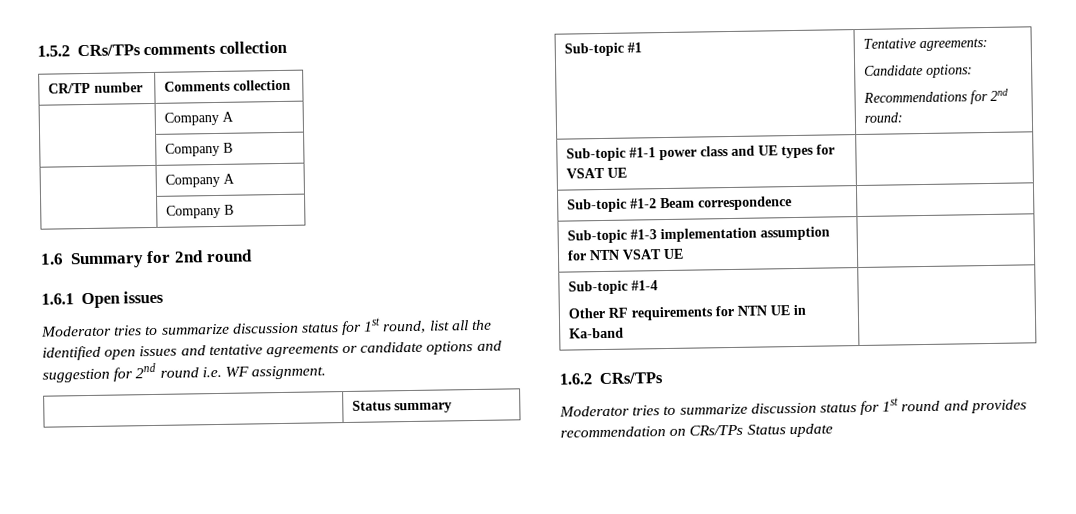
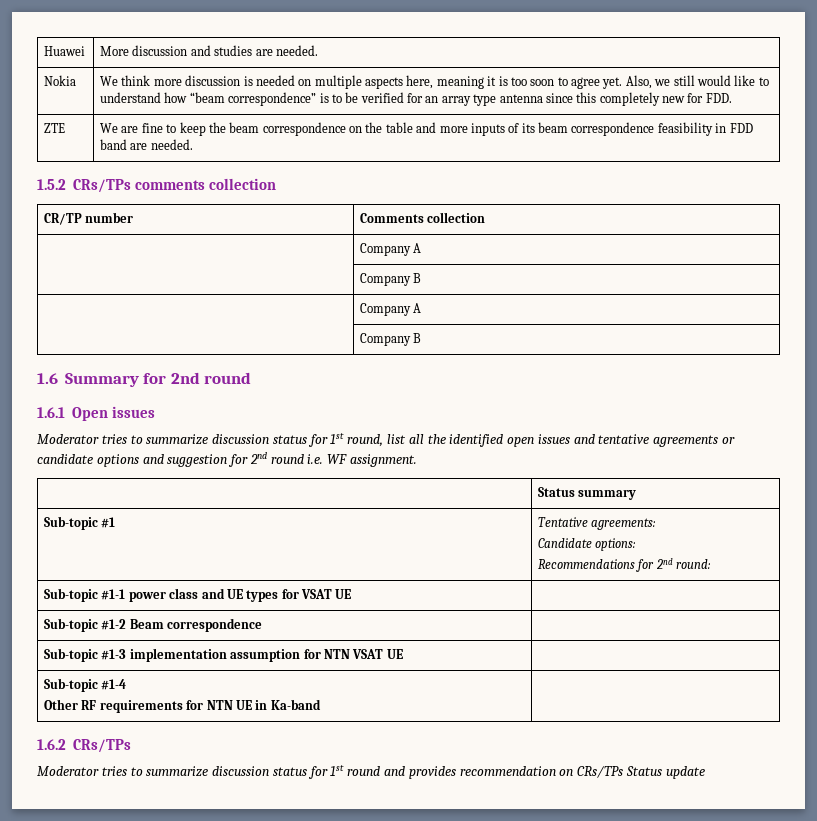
+ Huawei | More discussion and studies are needed.
+ Nokia | We think more discussion is needed on multiple aspects here, meaning it is too soon to agree yet. Also, we still would like to understand how “beam correspondence” is to be verified for an array type antenna since this completely new for FDD.
+ ZTE | We are fine to keep the beam correspondence on the table and more inputs of its beam correspondence feasibility in FDD band are needed.

